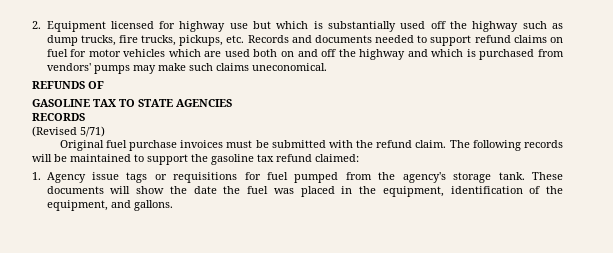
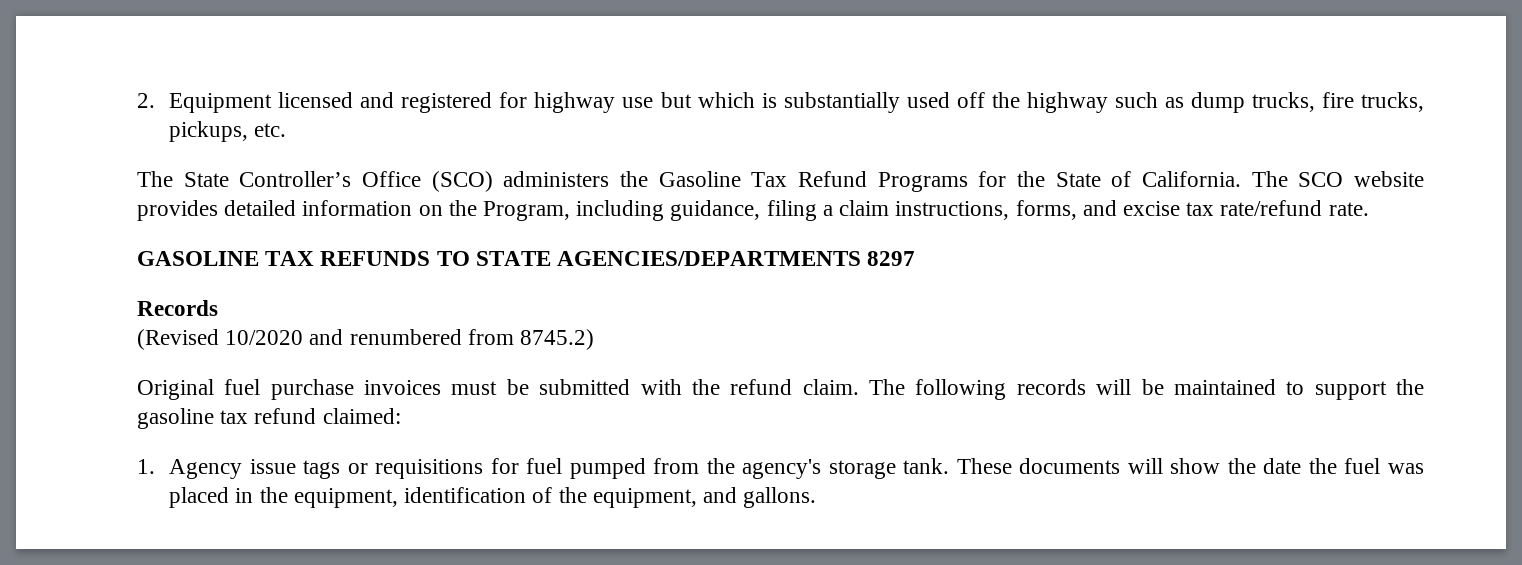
- 2. Equipment licensed for highway use but which is substantially used off the highway such as dump trucks, fire trucks, pickups, etc. Records and documents needed to support refund claims on fuel for motor vehicles which are used both on and off the highway and which is purchased from vendors' pumps may make such claims uneconomical.
- REFUNDS OF
+ 2. Equipment licensed and registered for highway use but which is substantially used off the highway such as dump trucks, fire trucks, pickups, etc.
+ The State Controller’s Office (SCO) administers the Gasoline Tax Refund Programs for the State of California. The SCO website provides detailed information on the Program, including guidance, filing a claim instructions, forms, and excise tax rate/refund rate.
- GASOLINE TAX TO STATE AGENCIES
- RECORDS
- (Revised 5/71)
+ GASOLINE TAX REFUNDS TO STATE AGENCIES/DEPARTMENTS 8297
+ Records
+ (Revised 10/2020 and renumbered from 8745.2)

